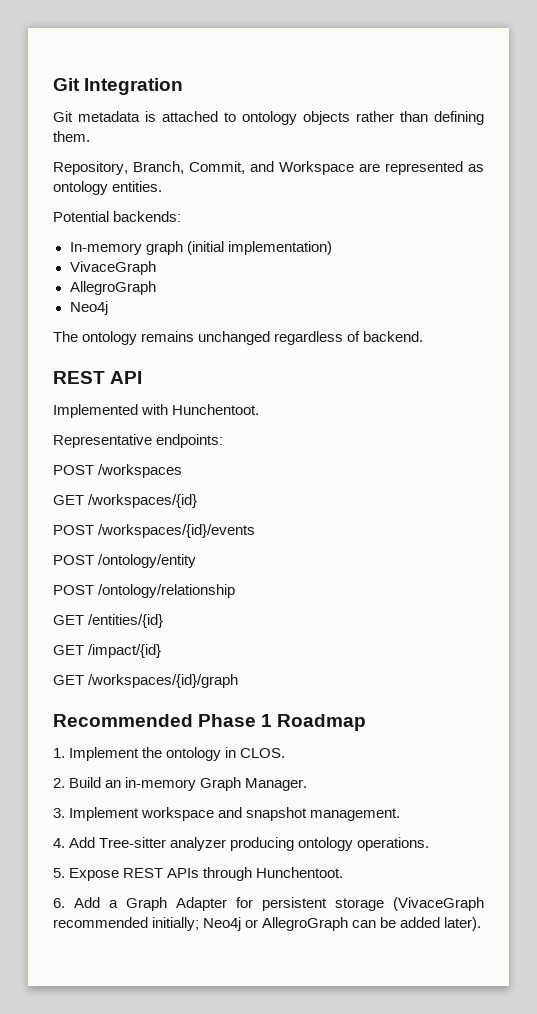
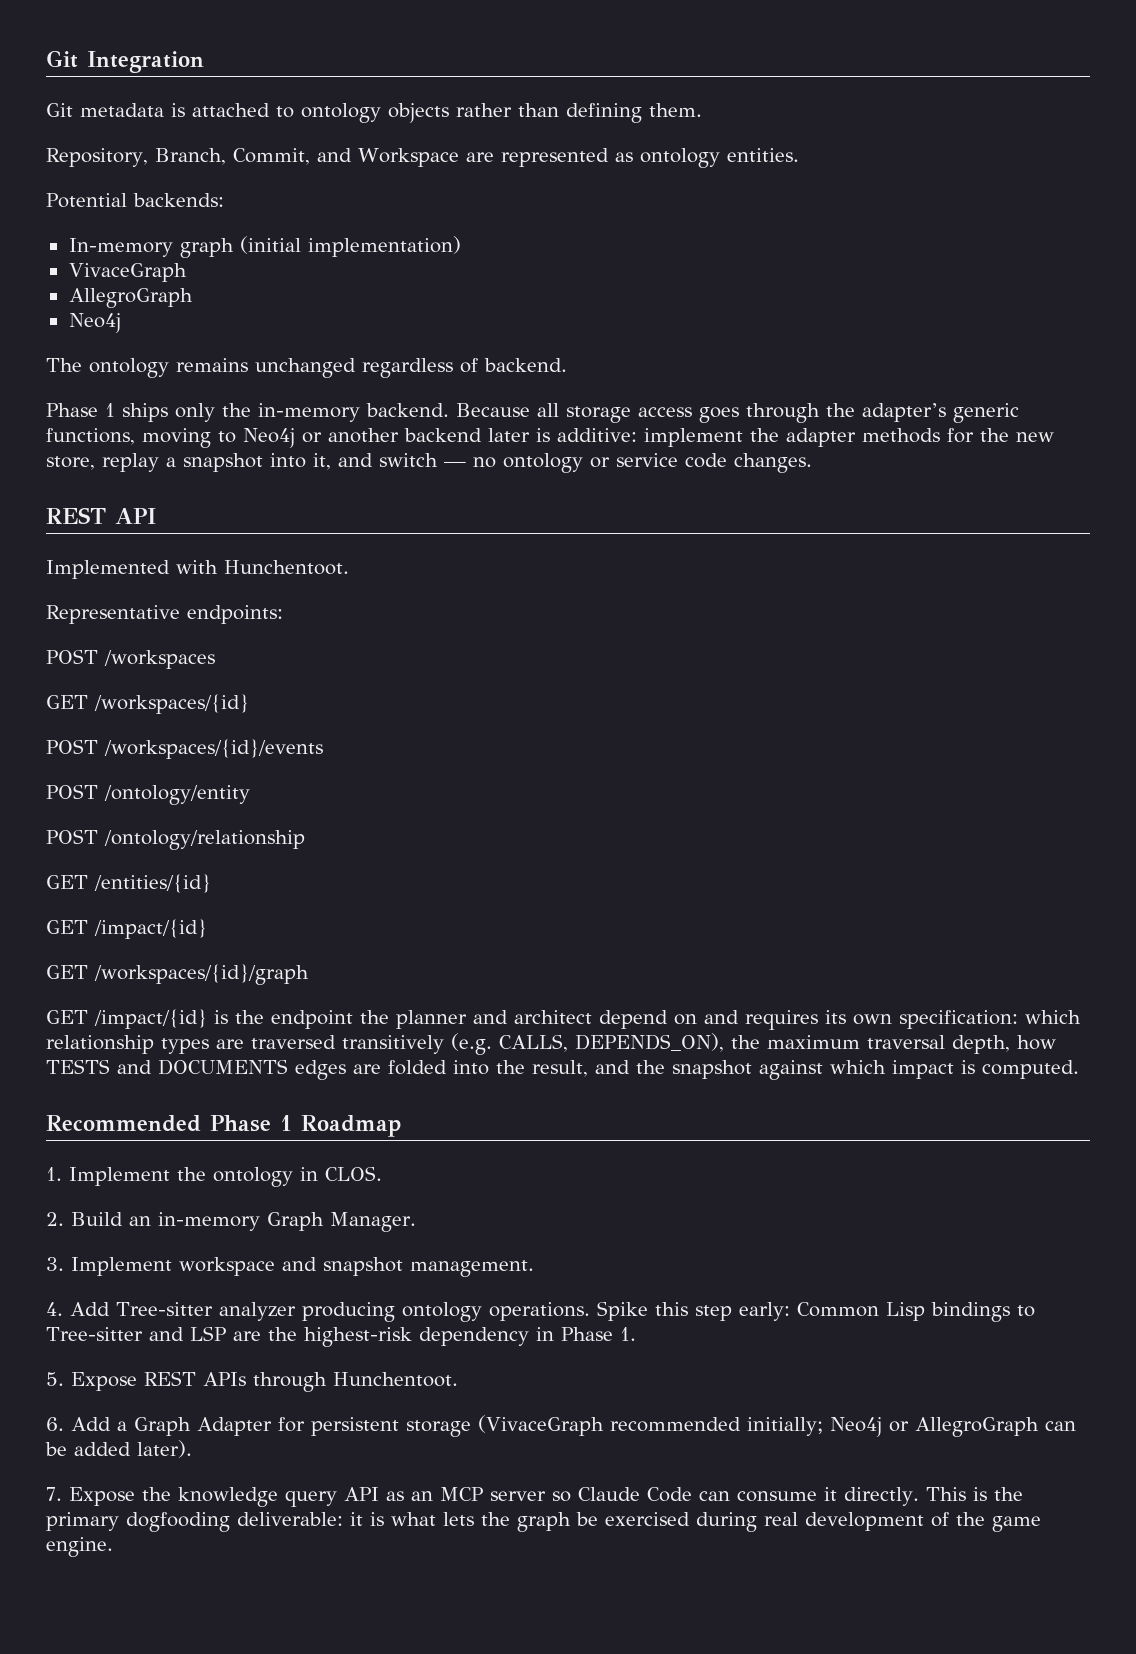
+ Phase 1 ships only the in-memory backend. Because all storage access goes through the adapter’s generic functions, moving to Neo4j or another backend later is additive: implement the adapter methods for the new store, replay a snapshot into it, and switch — no ontology or service code changes.
+ GET /impact/{id} is the endpoint the planner and architect depend on and requires its own specification: which relationship types are traversed transitively (e.g. CALLS, DEPENDS_ON), the maximum traversal depth, how TESTS and DOCUMENTS edges are folded into the result, and the snapshot against which impact is computed.
+ Spike this step early: Common Lisp bindings to Tree-sitter and LSP are the highest-risk dependency in Phase 1.
+ 7. Expose the knowledge query API as an MCP server so Claude Code can consume it directly. This is the primary dogfooding deliverable: it is what lets the graph be exercised during real development of the game engine.

